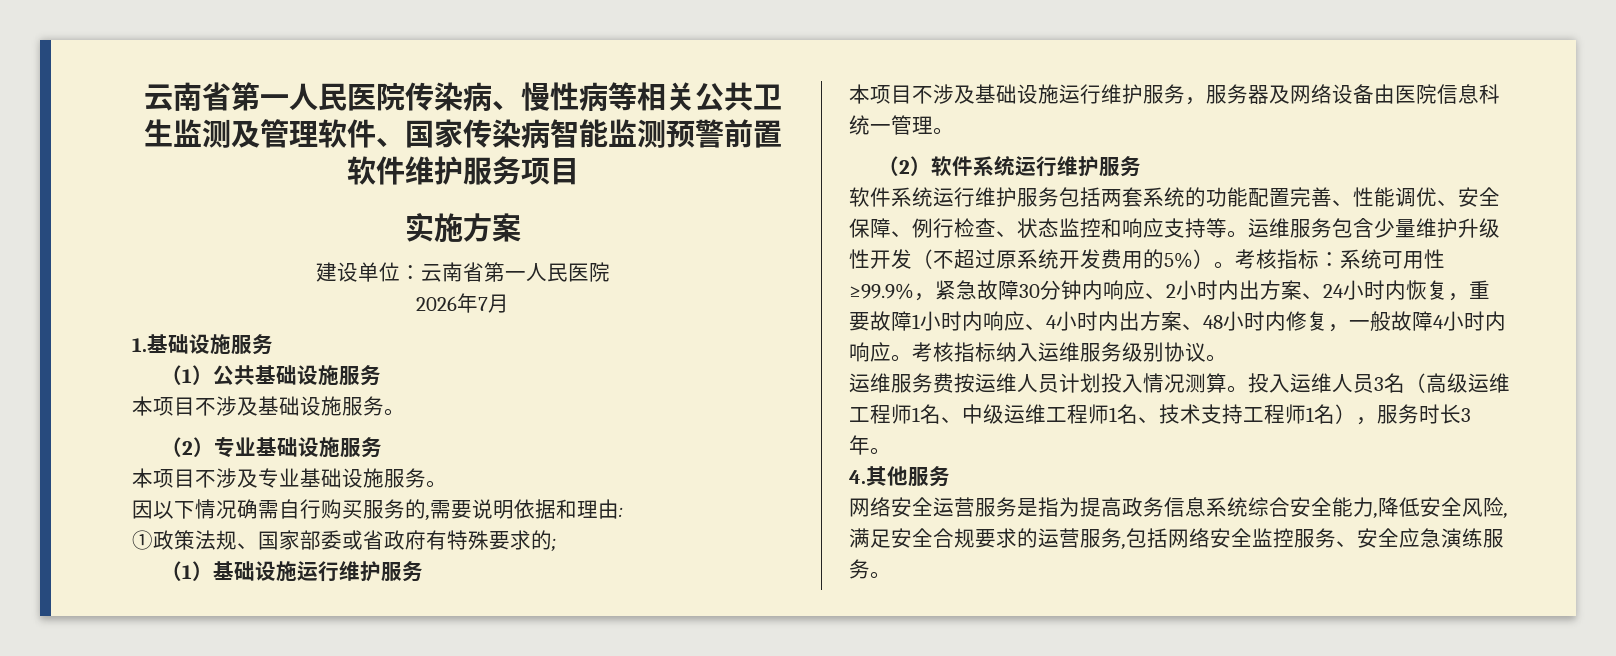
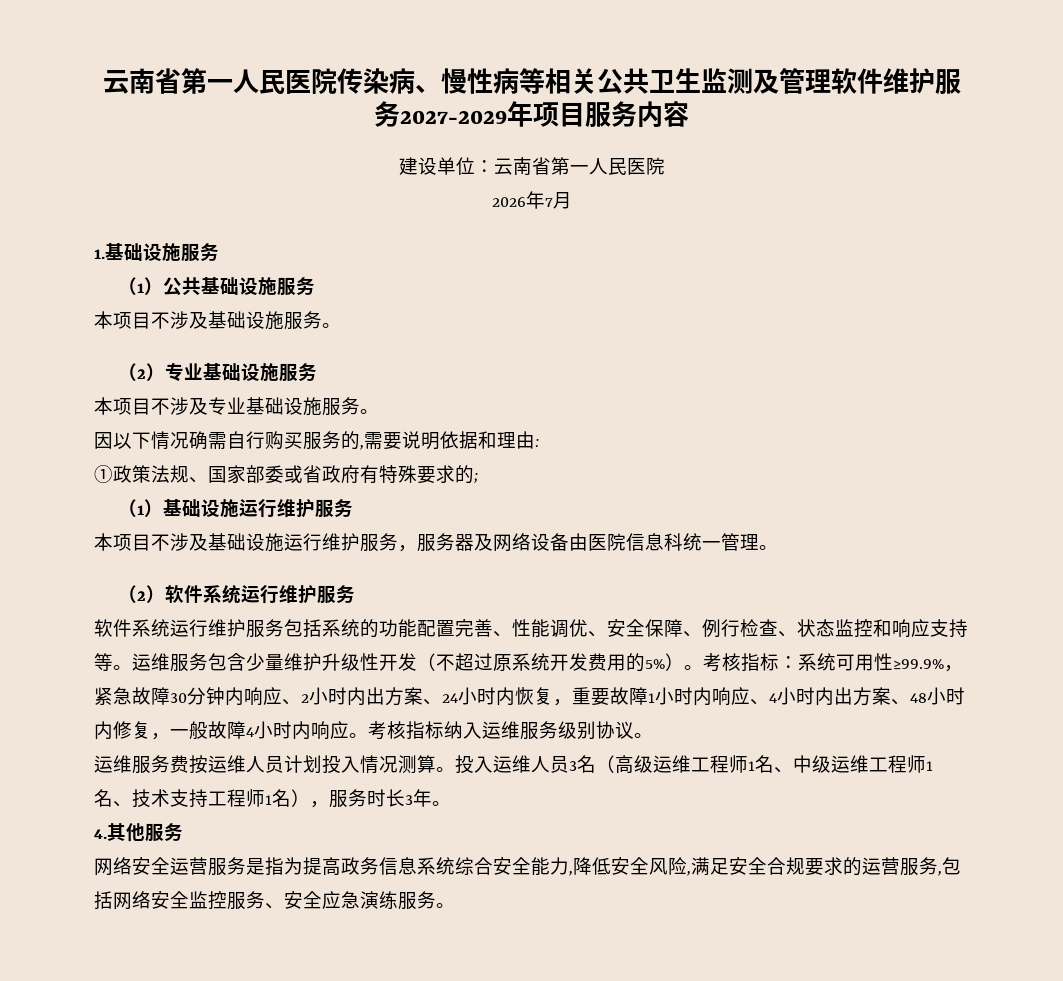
- 云南省第一人民医院传染病、慢性病等相关公共卫生监测及管理软件、国家传染病智能监测预警前置软件维护服务项目
- 实施方案
+ 云南省第一人民医院传染病、慢性病等相关公共卫生监测及管理软件维护服务2027-2029年项目服务内容
- 软件系统运行维护服务包括两套系统的功能配置完善、性能调优、安全保障、例行检查、状态监控和响应支持等。
+ 软件系统运行维护服务包括系统的功能配置完善、性能调优、安全保障、例行检查、状态监控和响应支持等。

